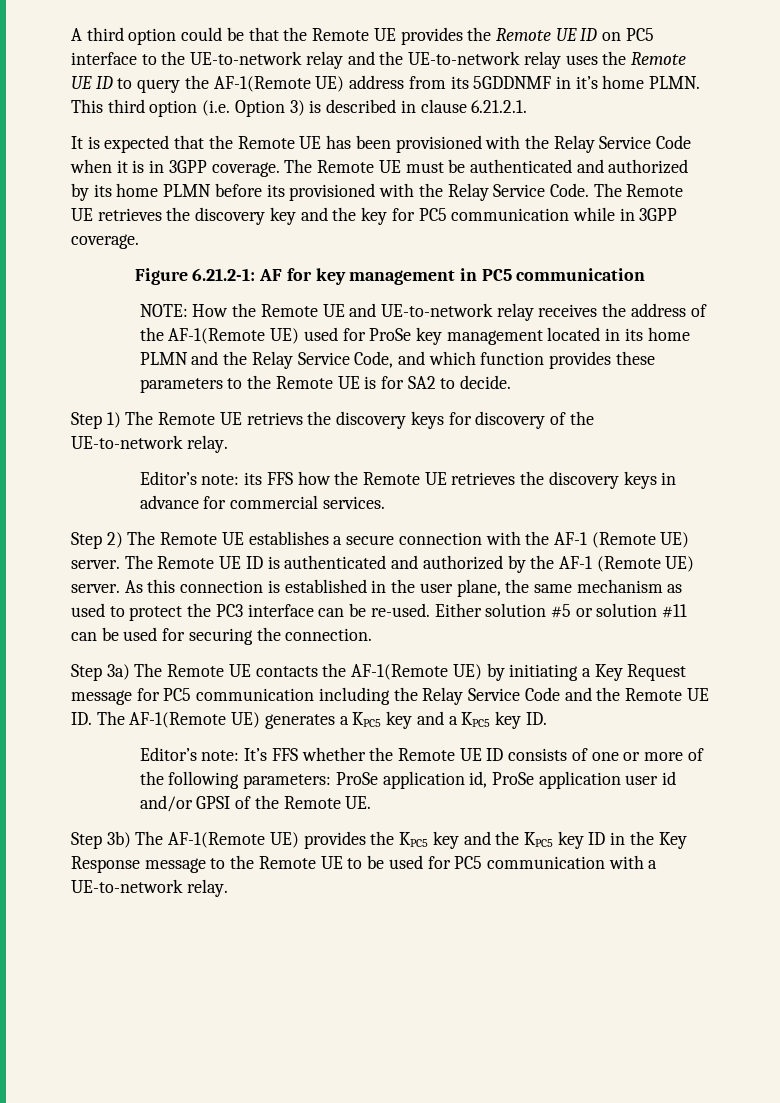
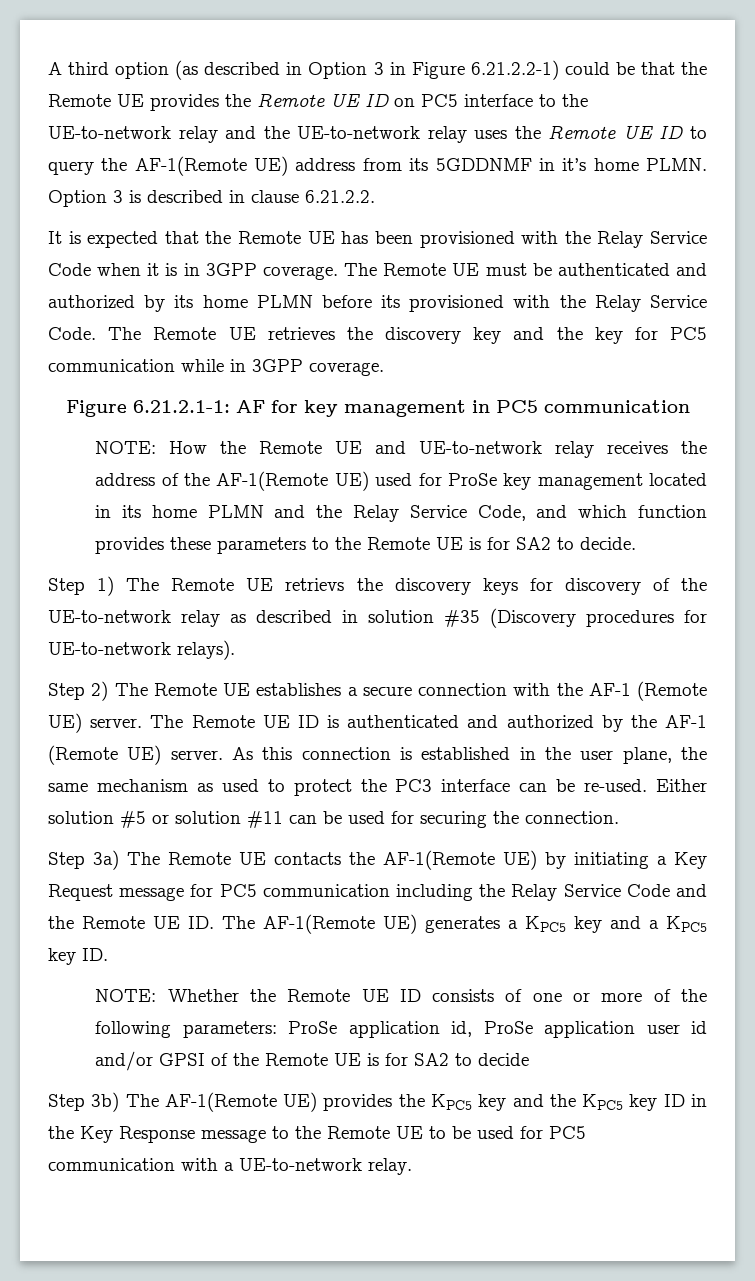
- A third option could be that the Remote UE provides the Remote UE ID on PC5 interface to the UE-to-network relay and the UE-to-network relay uses the Remote UE ID to query the AF-1(Remote UE) address from its 5GDDNMF in it’s home PLMN.
+ A third option (as described in Option 3 in Figure 6.21.2.2-1) could be that the Remote UE provides the Remote UE ID on PC5 interface to the UE-to-network relay and the UE-to-network relay uses the Remote UE ID to query the AF-1(Remote UE) address from its 5GDDNMF in it’s home PLMN.
- This third option (i.e. Option 3) is described in clause 6.21.2.1.
+ Option 3 is described in clause 6.21.2.2.
- Figure 6.21.2-1: AF for key management in PC5 communication
+ Figure 6.21.2.1-1: AF for key management in PC5 communication
- Step 1) The Remote UE retrievs the discovery keys for discovery of the UE-to-network relay.
- Editor’s note: its FFS how the Remote UE retrieves the discovery keys in advance for commercial services.
+ Step 1) The Remote UE retrievs the discovery keys for discovery of the UE-to-network relay as described in solution #35 (Discovery procedures for UE-to-network relays).
- Editor’s note: It’s FFS whether the Remote UE ID consists of one or more of the following parameters: ProSe application id, ProSe application user id and/or GPSI of the Remote UE.
+ NOTE: Whether the Remote UE ID consists of one or more of the following parameters: ProSe application id, ProSe application user id and/or GPSI of the Remote UE is for SA2 to decide

